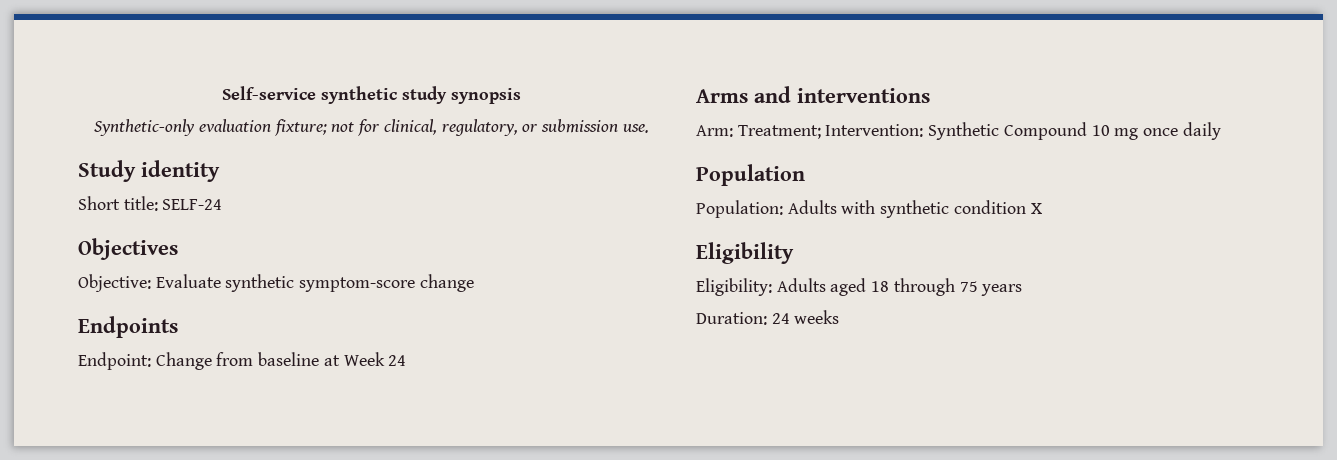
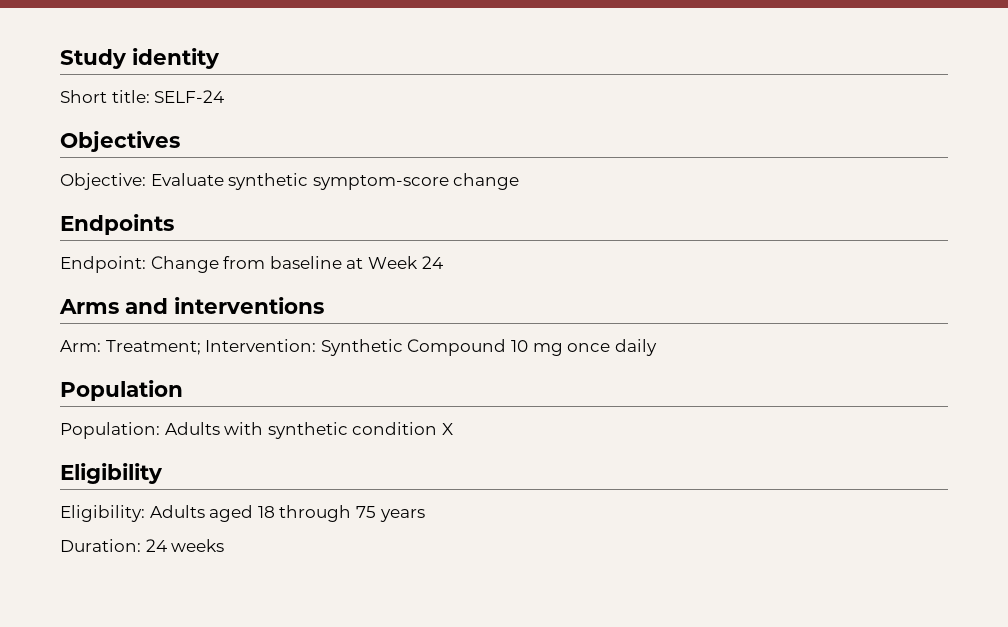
- Self-service synthetic study synopsis
- Synthetic-only evaluation fixture; not for clinical, regulatory, or submission use.

